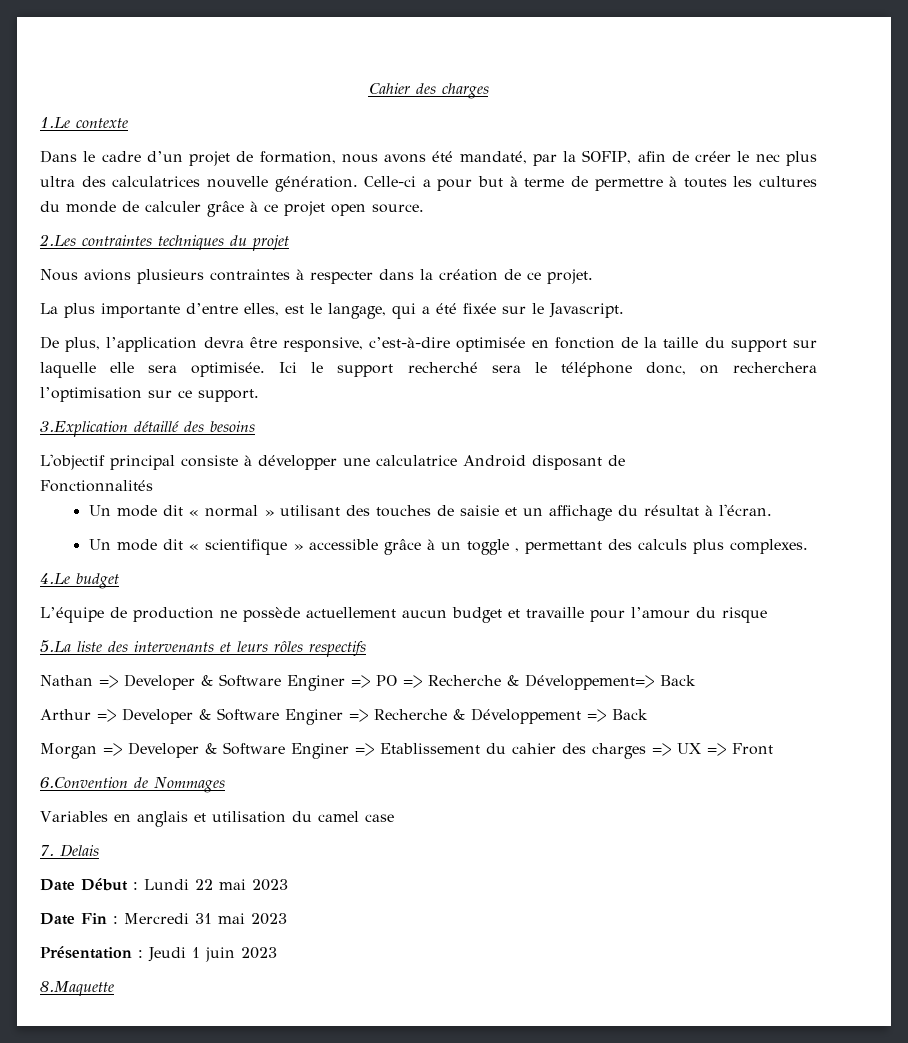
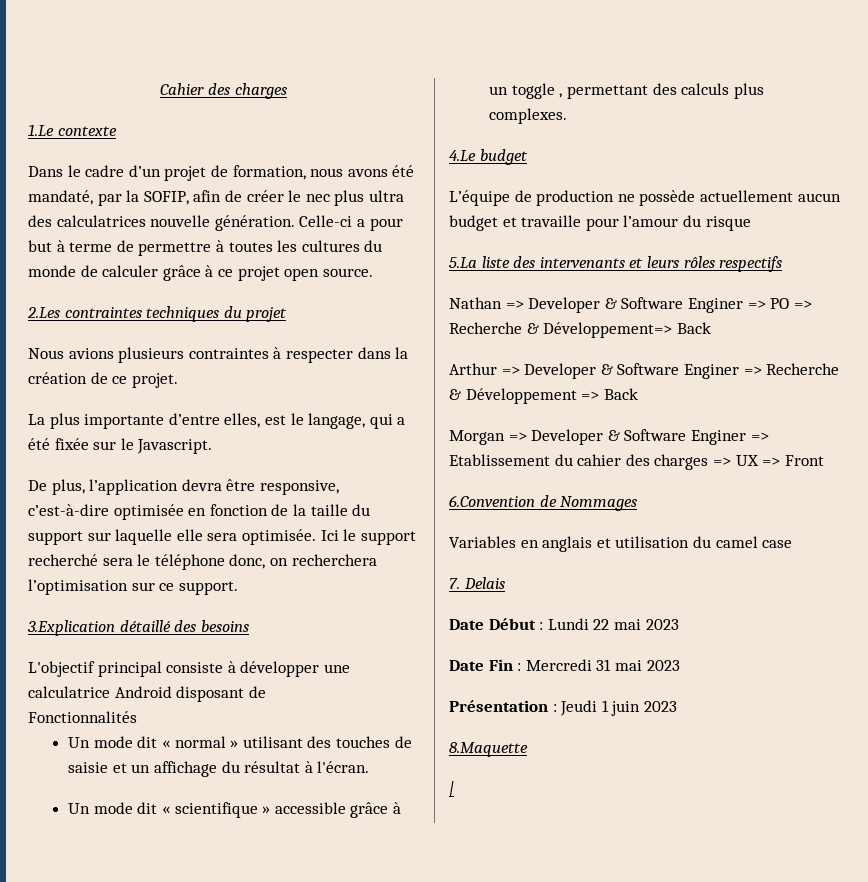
  8.Maquette
+ |

